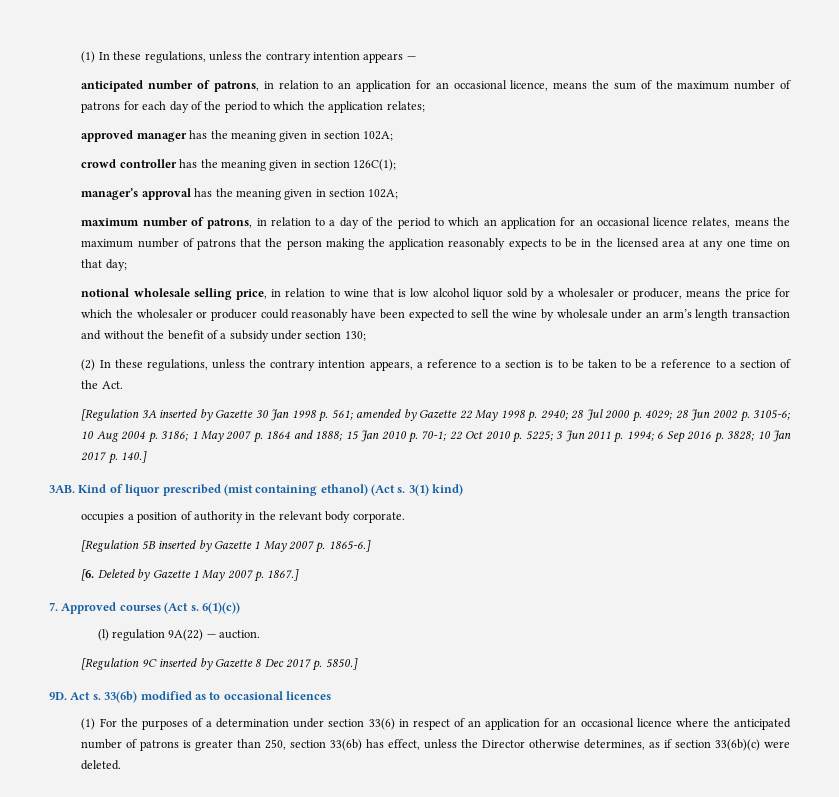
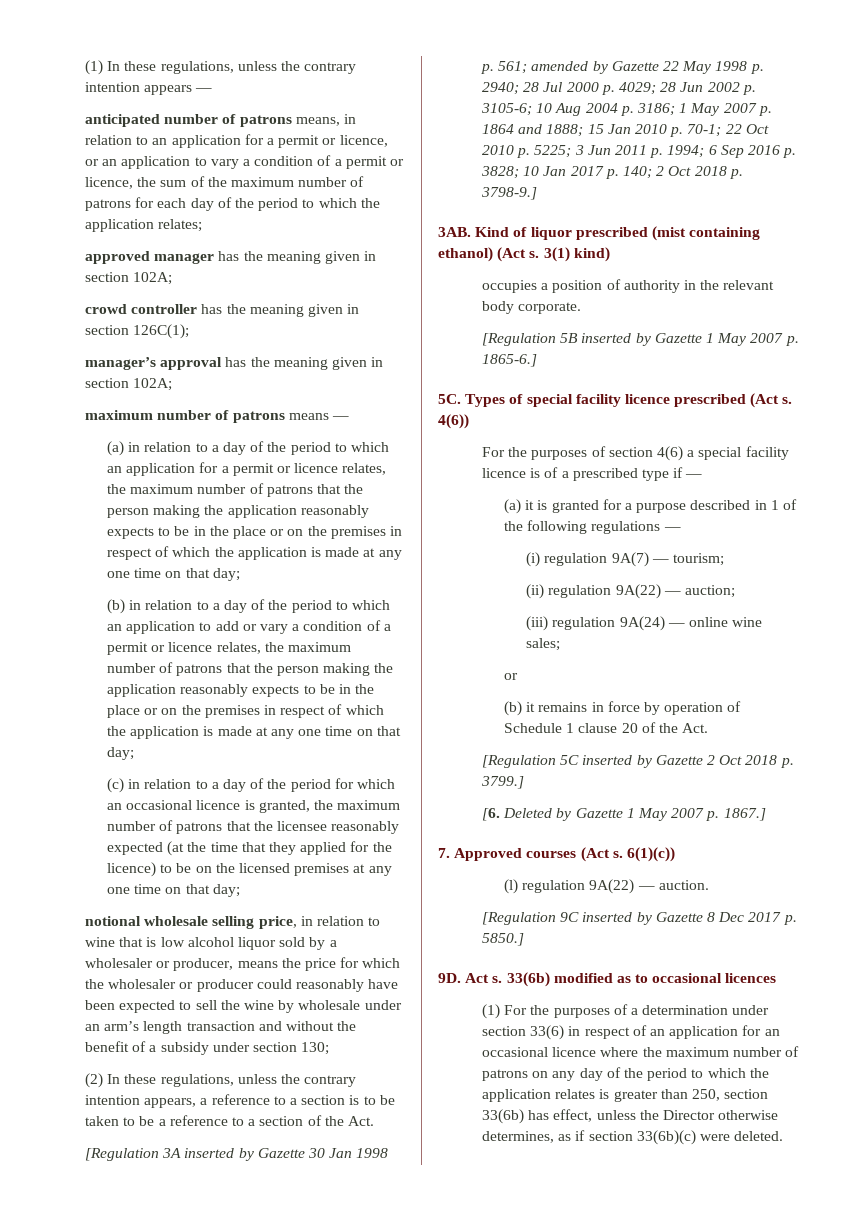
- anticipated number of patrons, in relation to an application for an occasional licence, means the sum of the maximum number of patrons for each day of the period to which the application relates;
+ anticipated number of patrons means, in relation to an application for a permit or licence, or an application to vary a condition of a permit or licence, the sum of the maximum number of patrons for each day of the period to which the application relates;
- maximum number of patrons, in relation to a day of the period to which an application for an occasional licence relates, means the maximum number of patrons that the person making the application reasonably expects to be in the licensed area at any one time on that day;
+ maximum number of patrons means —
+ (a) in relation to a day of the period to which an application for a permit or licence relates, the maximum number of patrons that the person making the application reasonably expects to be in the place or on the premises in respect of which the application is made at any one time on that day;
+ (b) in relation to a day of the period to which an application to add or vary a condition of a permit or licence relates, the maximum number of patrons that the person making the application reasonably expects to be in the place or on the premises in respect of which the application is made at any one time on that day;
+ (c) in relation to a day of the period for which an occasional licence is granted, the maximum number of patrons that the licensee reasonably expected (at the time that they applied for the licence) to be on the licensed premises at any one time on that day;
- 10 Jan 2017 p. 140.]
+ 10 Jan 2017 p. 140; 2 Oct 2018 p. 3798-9.]
+ 5C. Types of special facility licence prescribed (Act s. 4(6))
+ For the purposes of section 4(6) a special facility licence is of a prescribed type if —
+ (a) it is granted for a purpose described in 1 of the following regulations —
+ (i) regulation 9A(7) — tourism;
+ (ii) regulation 9A(22) — auction;
+ (iii) regulation 9A(24) — online wine sales;
+ or
+ (b) it remains in force by operation of Schedule 1 clause 20 of the Act.
+ [Regulation 5C inserted by Gazette 2 Oct 2018 p. 3799.]
- (1) For the purposes of a determination under section 33(6) in respect of an application for an occasional licence where the anticipated number of patrons is greater than 250, section 33(6b) has effect, unless the Director otherwise determines, as if section 33(6b)(c) were deleted.
+ (1) For the purposes of a determination under section 33(6) in respect of an application for an occasional licence where the maximum number of patrons on any day of the period to which the application relates is greater than 250, section 33(6b) has effect, unless the Director otherwise determines, as if section 33(6b)(c) were deleted.

